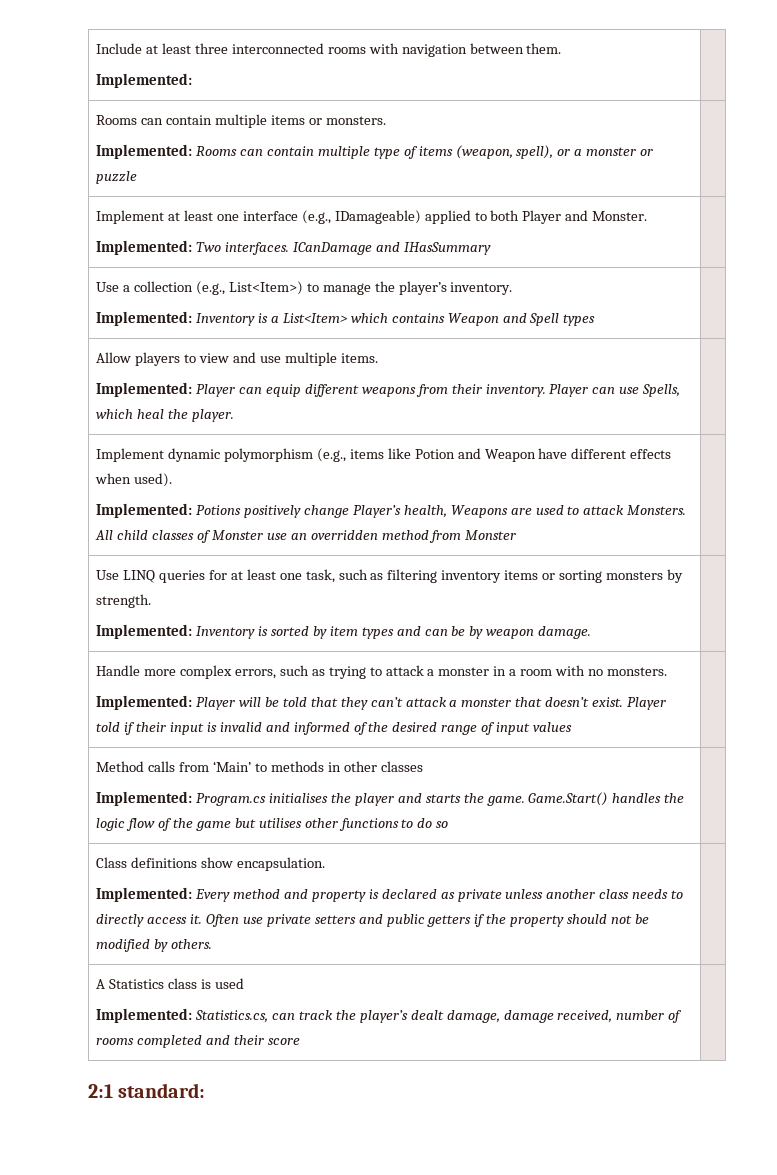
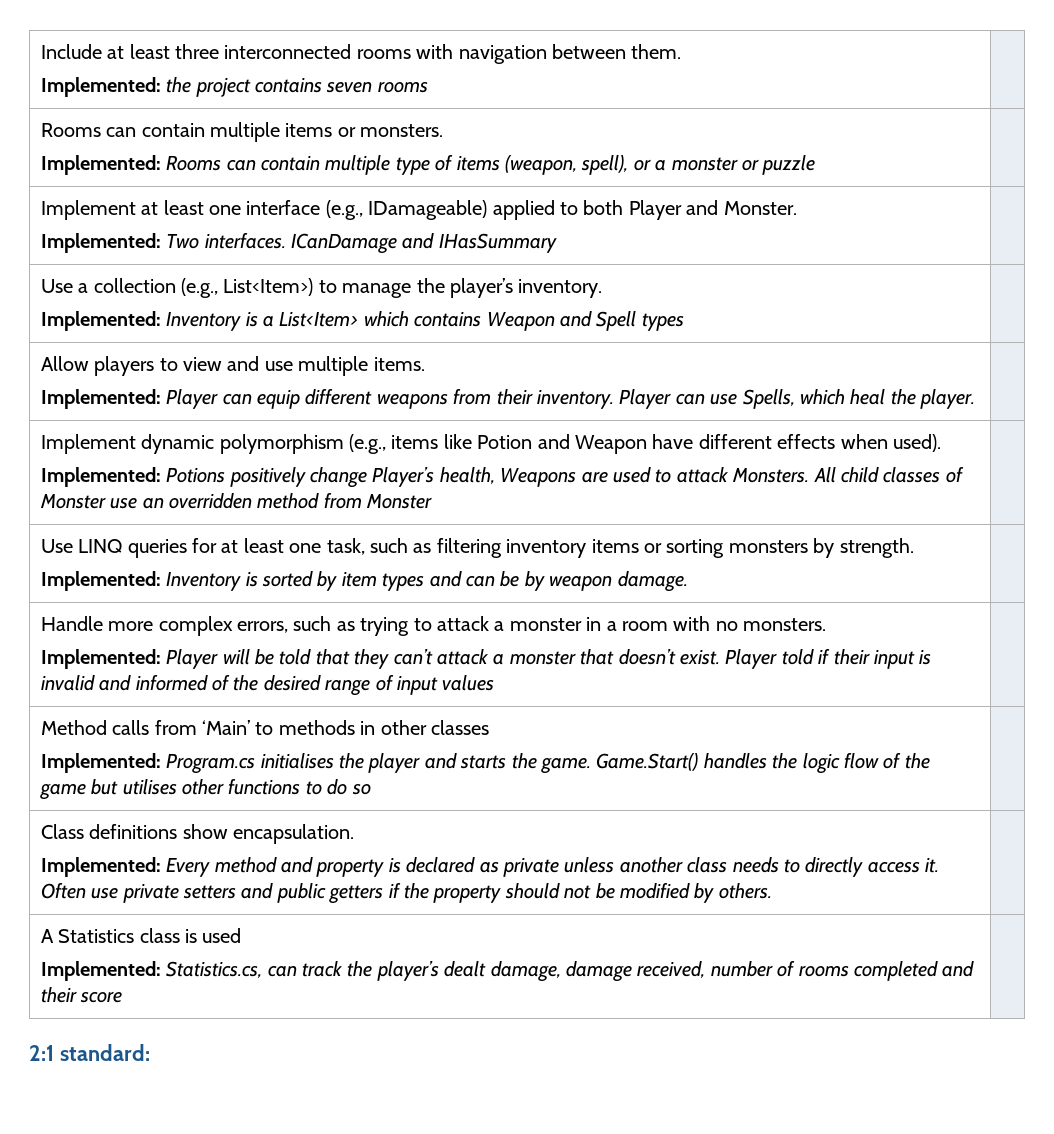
  Include at least three interconnected rooms with navigation between them.
- Implemented: |
+ Implemented: the project contains seven rooms |

